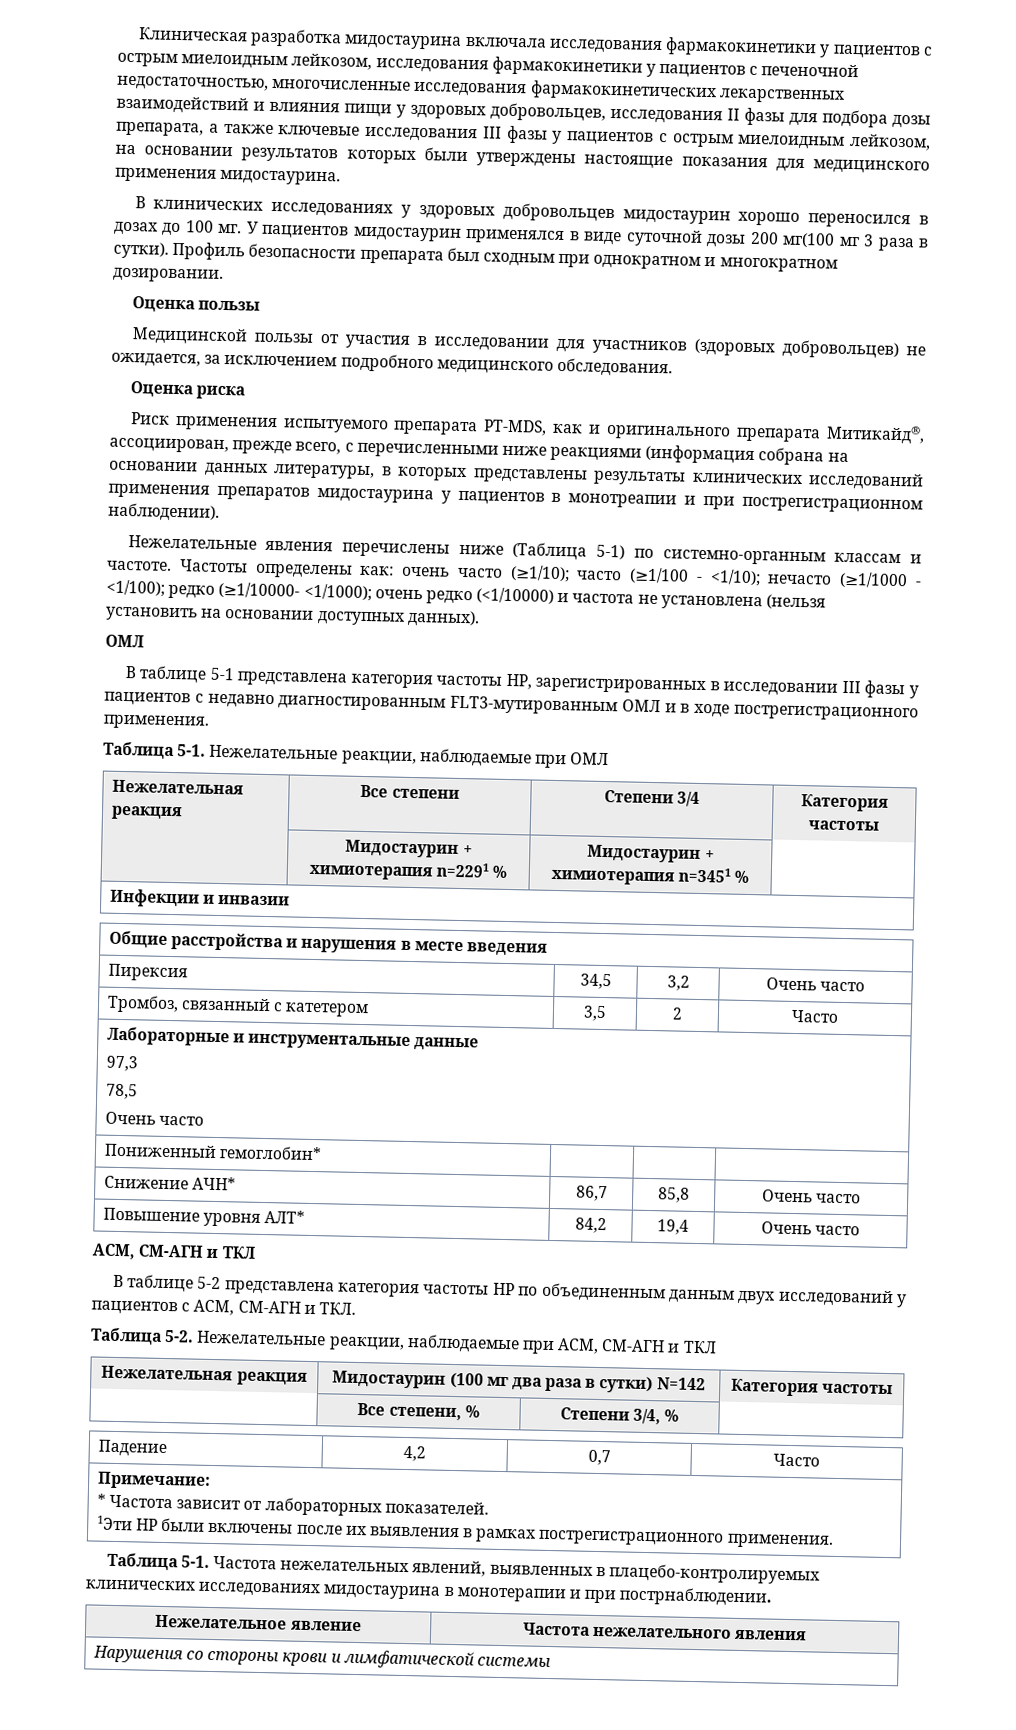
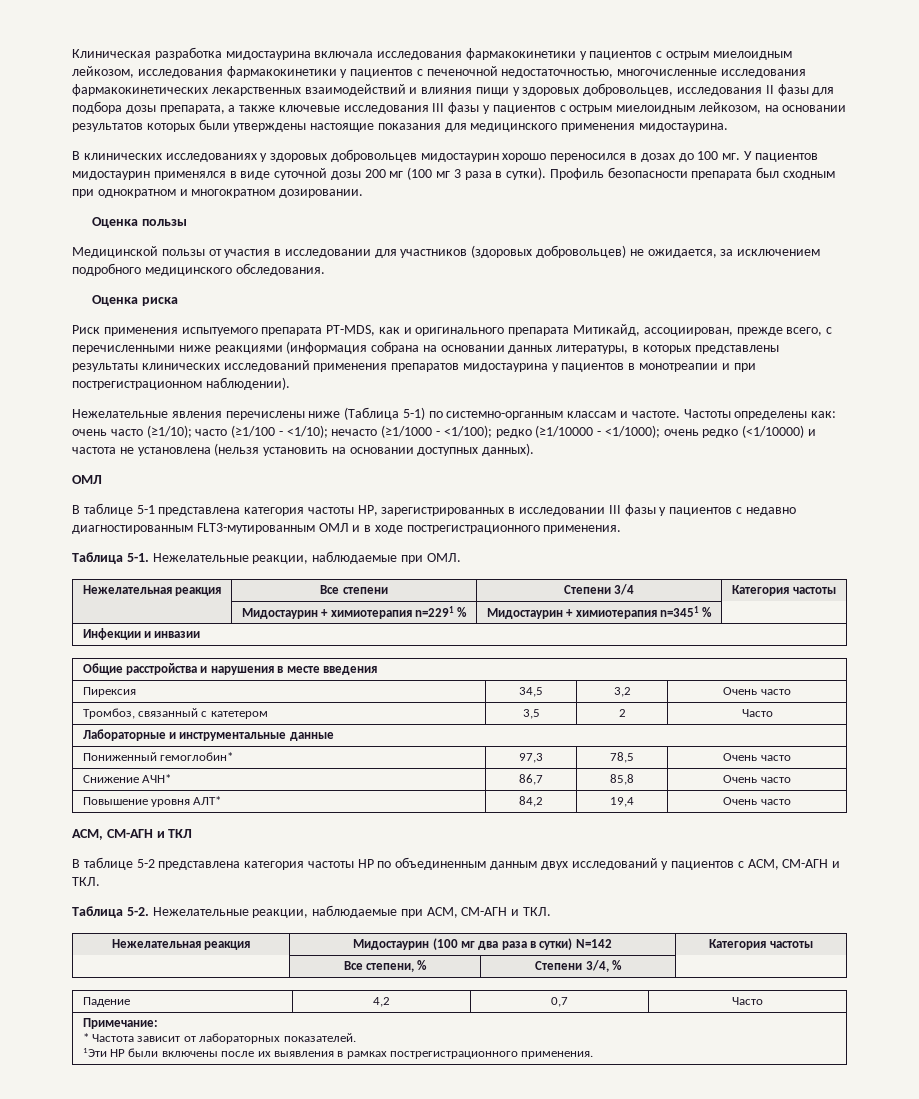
- У пациентов мидостаурин применялся в виде суточной дозы 200 мг(100 мг 3 раза в сутки).
+ У пациентов мидостаурин применялся в виде суточной дозы 200 мг (100 мг 3 раза в сутки).
- Риск применения испытуемого препарата PT-MDS, как и оригинального препарата Митикайд®, ассоциирован, прежде всего, с перечисленными ниже реакциями (информация собрана на основании данных литературы, в которых представлены результаты клинических исследований применения препаратов мидостаурина у пациентов в монотреапии и при пострегистрационном наблюдении).
+ Риск применения испытуемого препарата PT-MDS, как и оригинального препарата Митикайд, ассоциирован, прежде всего, с перечисленными ниже реакциями (информация собрана на основании данных литературы, в которых представлены результаты клинических исследований применения препаратов мидостаурина у пациентов в монотреапии и при пострегистрационном наблюдении).
- Частоты определены как: очень часто (≥1/10); часто (≥1/100 - <1/10); нечасто (≥1/1000 - <1/100); редко (≥1/10000- <1/1000); очень редко (<1/10000) и частота не установлена (нельзя установить на основании доступных данных).
+ Частоты определены как: очень часто (≥1/10); часто (≥1/100 - <1/10); нечасто (≥1/1000 - <1/100); редко (≥1/10000 - <1/1000); очень редко (<1/10000) и частота не установлена (нельзя установить на основании доступных данных).
- Нежелательные реакции, наблюдаемые при ОМЛ
+ Нежелательные реакции, наблюдаемые при ОМЛ.
  Лабораторные и инструментальные данные
- 97,3
- 78,5
- Очень часто
- Пониженный гемоглобин* | | |
+ Пониженный гемоглобин* | 97,3 | 78,5 | Очень часто
- Нежелательные реакции, наблюдаемые при АСМ, СМ-АГН и ТКЛ
+ Нежелательные реакции, наблюдаемые при АСМ, СМ-АГН и ТКЛ.
- Таблица 5-1. Частота нежелательных явлений, выявленных в плацебо-контролируемых клинических исследованиях мидостаурина в монотерапии и при пострнаблюдении.
- Нежелательное явление | Частота нежелательного явления
- Нарушения со стороны крови и лимфатической системы

